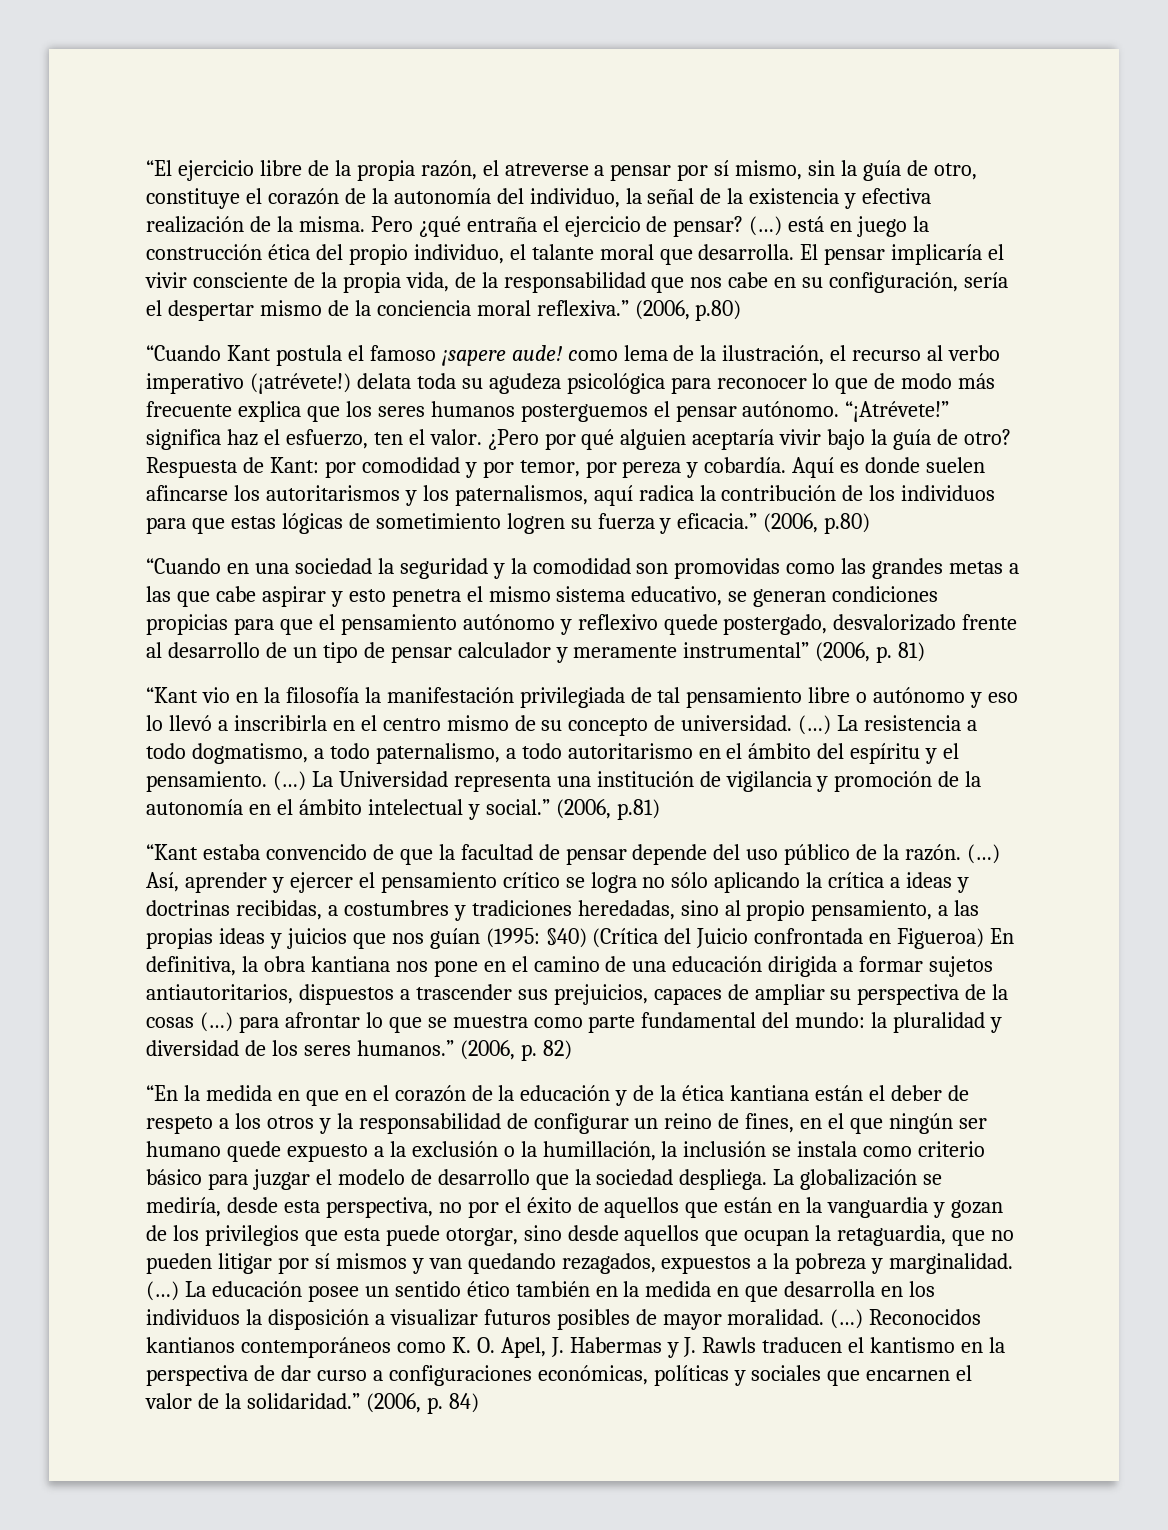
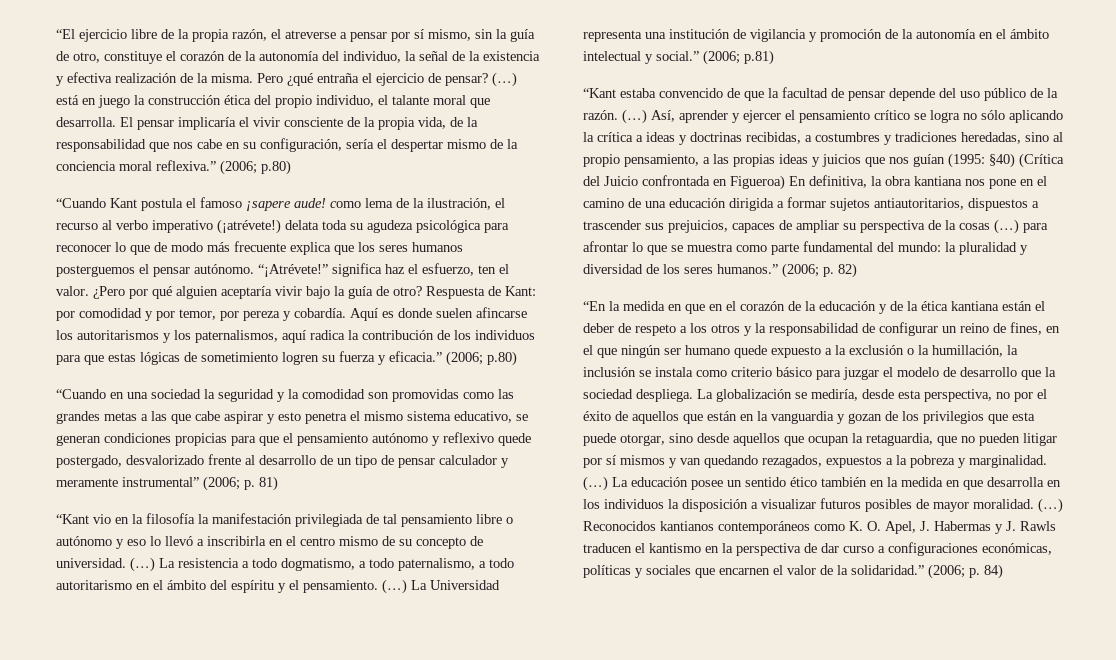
- El pensar implicaría el vivir consciente de la propia vida, de la responsabilidad que nos cabe en su configuración, sería el despertar mismo de la conciencia moral reflexiva.” (2006, p.80)
+ El pensar implicaría el vivir consciente de la propia vida, de la responsabilidad que nos cabe en su configuración, sería el despertar mismo de la conciencia moral reflexiva.” (2006; p.80)
- Aquí es donde suelen afincarse los autoritarismos y los paternalismos, aquí radica la contribución de los individuos para que estas lógicas de sometimiento logren su fuerza y eficacia.” (2006, p.80)
+ Aquí es donde suelen afincarse los autoritarismos y los paternalismos, aquí radica la contribución de los individuos para que estas lógicas de sometimiento logren su fuerza y eficacia.” (2006; p.80)
- “Cuando en una sociedad la seguridad y la comodidad son promovidas como las grandes metas a las que cabe aspirar y esto penetra el mismo sistema educativo, se generan condiciones propicias para que el pensamiento autónomo y reflexivo quede postergado, desvalorizado frente al desarrollo de un tipo de pensar calculador y meramente instrumental” (2006, p. 81)
+ “Cuando en una sociedad la seguridad y la comodidad son promovidas como las grandes metas a las que cabe aspirar y esto penetra el mismo sistema educativo, se generan condiciones propicias para que el pensamiento autónomo y reflexivo quede postergado, desvalorizado frente al desarrollo de un tipo de pensar calculador y meramente instrumental” (2006; p. 81)
- (2006, p.81)
+ (2006; p.81)
- (2006, p. 82)
+ (2006; p. 82)
- (2006, p. 84)
+ (2006; p. 84)

